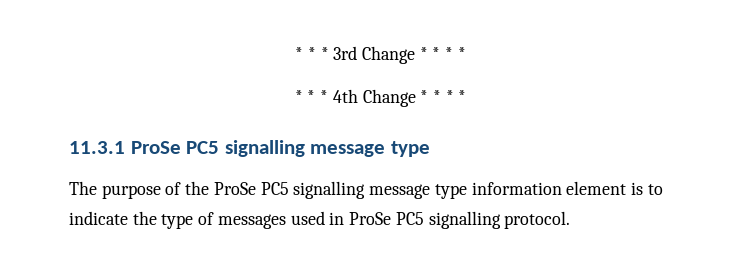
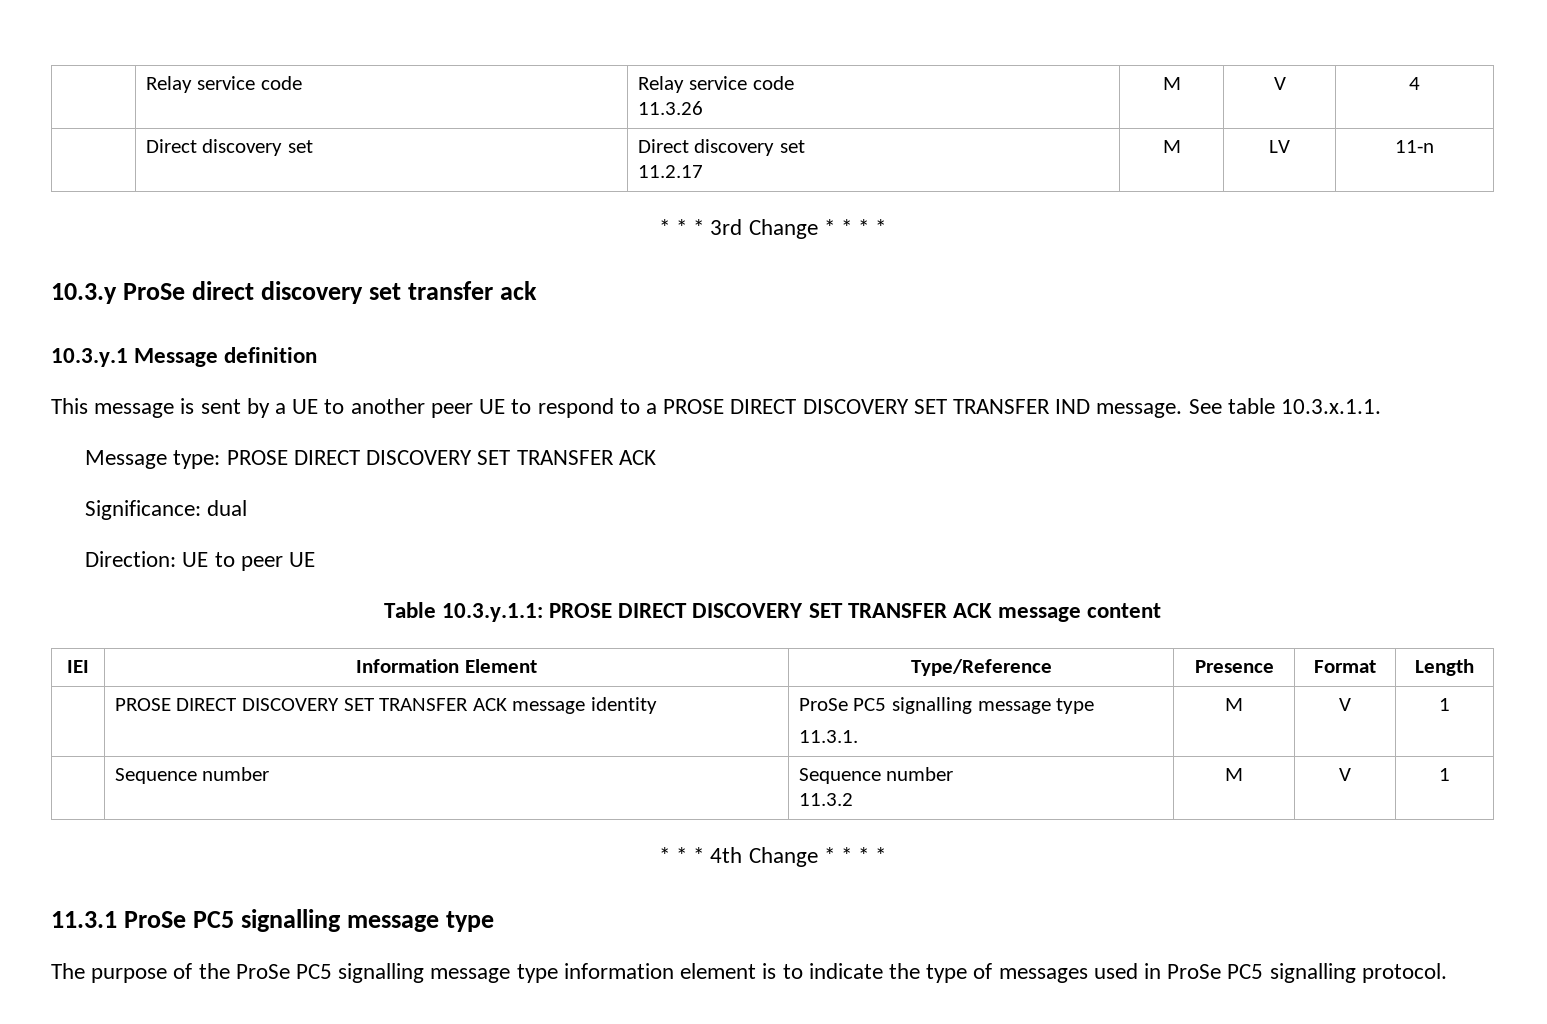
+ | Relay service code | Relay service code
+ 11.3.26 | M | V | 4
+ | Direct discovery set | Direct discovery set
+ 11.2.17 | M | LV | 11-n
+ 10.3.y ProSe direct discovery set transfer ack
+ 10.3.y.1 Message definition
+ This message is sent by a UE to another peer UE to respond to a PROSE DIRECT DISCOVERY SET TRANSFER IND message. See table 10.3.x.1.1.
+ Message type: PROSE DIRECT DISCOVERY SET TRANSFER ACK
+ Significance: dual
+ Direction: UE to peer UE
+ Table 10.3.y.1.1: PROSE DIRECT DISCOVERY SET TRANSFER ACK message content
+ IEI | Information Element | Type/Reference | Presence | Format | Length
+ | PROSE DIRECT DISCOVERY SET TRANSFER ACK message identity | ProSe PC5 signalling message type
+ 11.3.1. | M | V | 1
+ | Sequence number | Sequence number
+ 11.3.2 | M | V | 1

